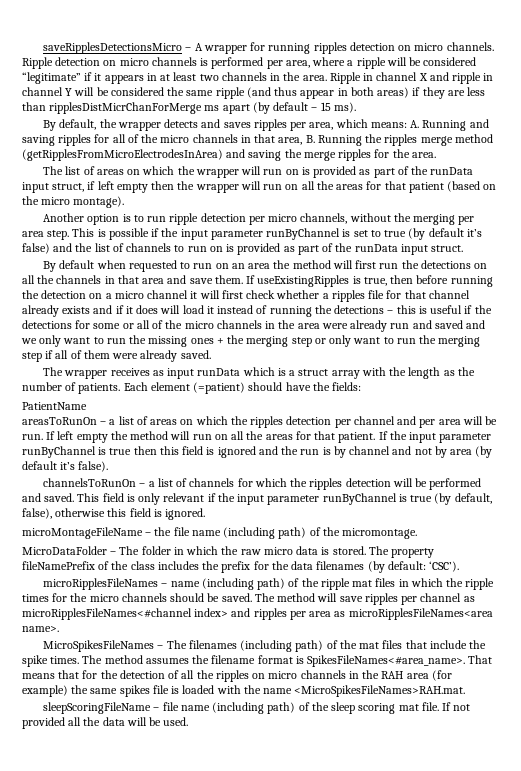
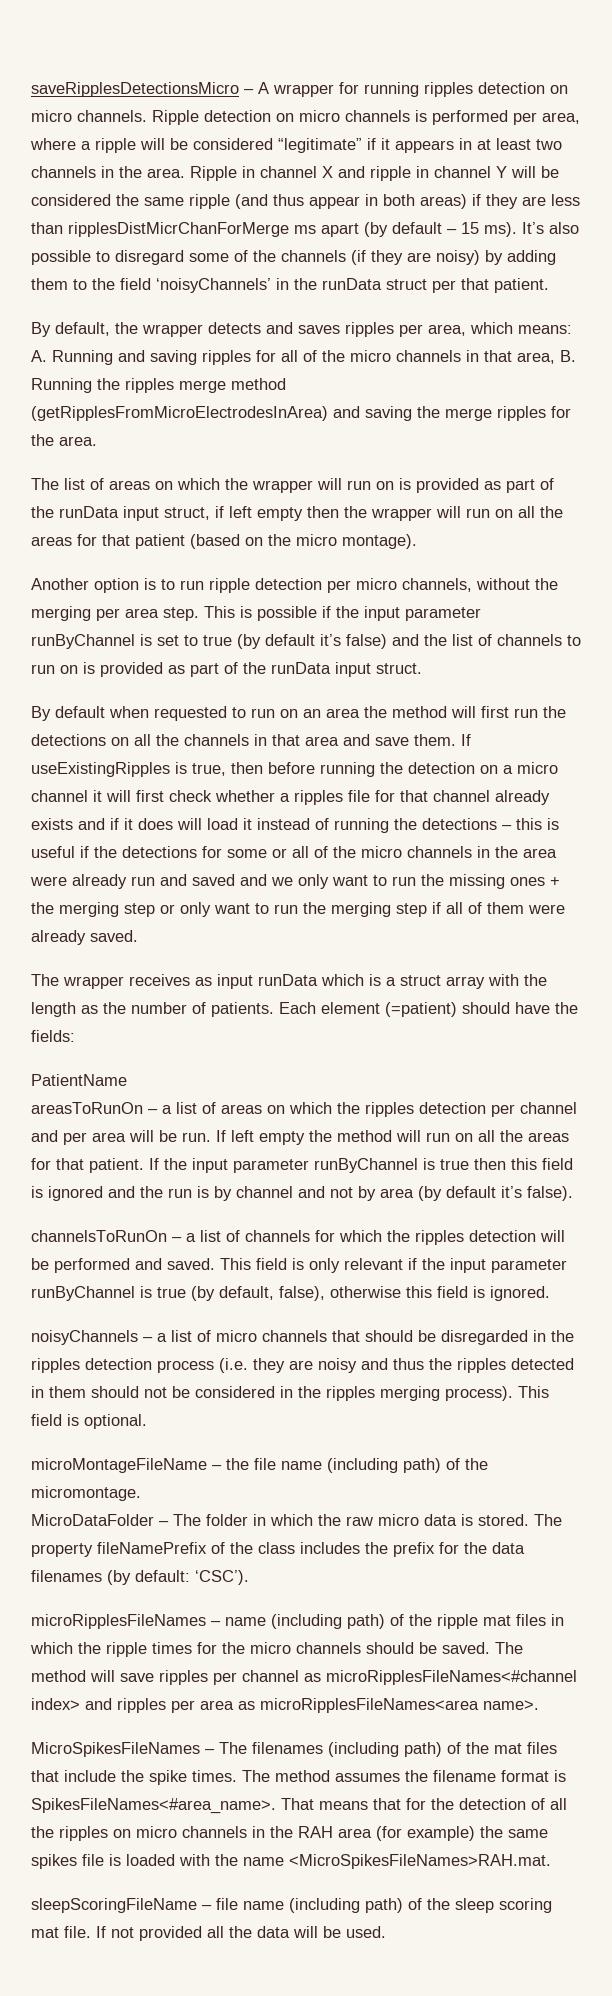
+ It’s also possible to disregard some of the channels (if they are noisy) by adding them to the field ‘noisyChannels’ in the runData struct per that patient.
+ noisyChannels – a list of micro channels that should be disregarded in the ripples detection process (i.e. they are noisy and thus the ripples detected in them should not be considered in the ripples merging process). This field is optional.

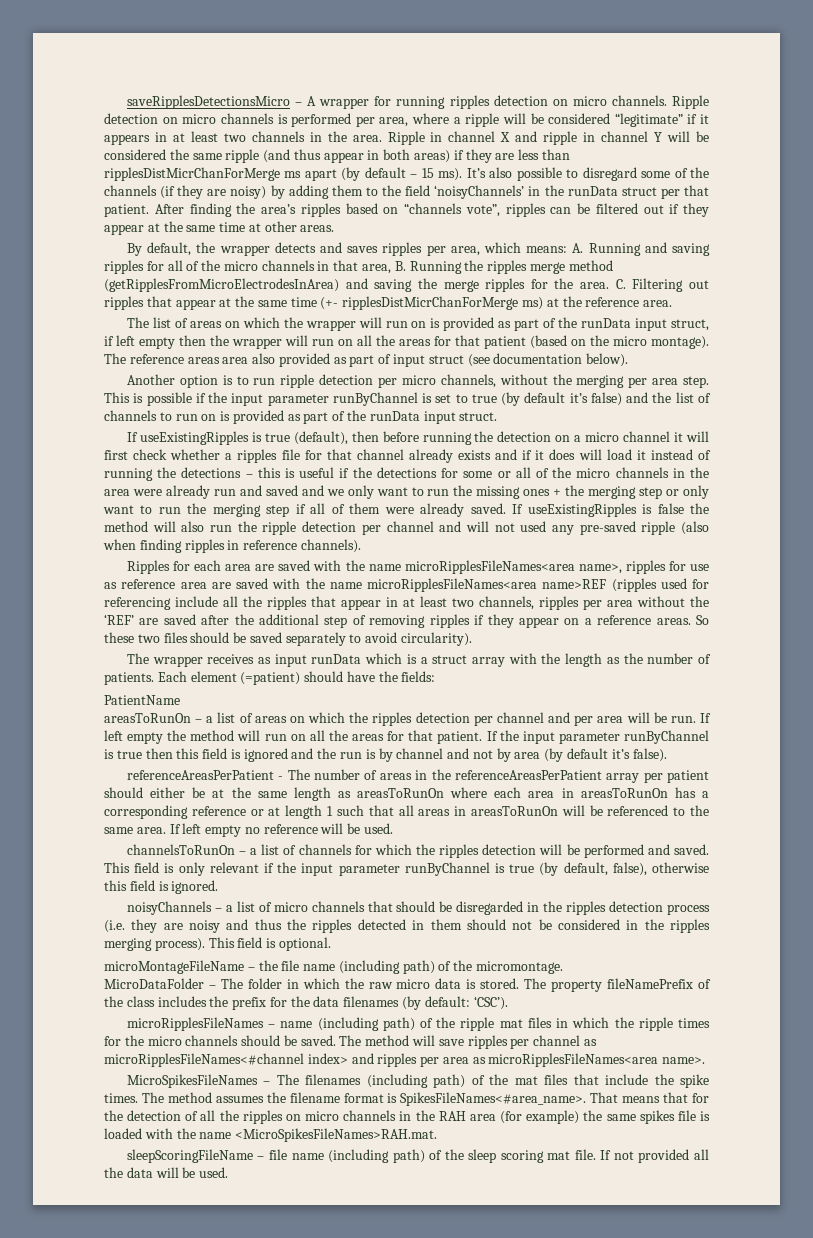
+ After finding the area’s ripples based on “channels vote”, ripples can be filtered out if they appear at the same time at other areas.
+ C. Filtering out ripples that appear at the same time (+- ripplesDistMicrChanForMerge ms) at the reference area.
+ The reference areas area also provided as part of input struct (see documentation below).
- By default when requested to run on an area the method will first run the detections on all the channels in that area and save them. If useExistingRipples is true, then before running the detection on a micro channel it will first check whether a ripples file for that channel already exists and if it does will load it instead of running the detections – this is useful if the detections for some or all of the micro channels in the area were already run and saved and we only want to run the missing ones + the merging step or only want to run the merging step if all of them were already saved.
+ If useExistingRipples is true (default), then before running the detection on a micro channel it will first check whether a ripples file for that channel already exists and if it does will load it instead of running the detections – this is useful if the detections for some or all of the micro channels in the area were already run and saved and we only want to run the missing ones + the merging step or only want to run the merging step if all of them were already saved. If useExistingRipples is false the method will also run the ripple detection per channel and will not used any pre-saved ripple (also when finding ripples in reference channels).
+ Ripples for each area are saved with the name microRipplesFileNames<area name>, ripples for use as reference area are saved with the name microRipplesFileNames<area name>REF (ripples used for referencing include all the ripples that appear in at least two channels, ripples per area without the ‘REF’ are saved after the additional step of removing ripples if they appear on a reference areas. So these two files should be saved separately to avoid circularity).
+ referenceAreasPerPatient - The number of areas in the referenceAreasPerPatient array per patient should either be at the same length as areasToRunOn where each area in areasToRunOn has a corresponding reference or at length 1 such that all areas in areasToRunOn will be referenced to the same area. If left empty no reference will be used.

